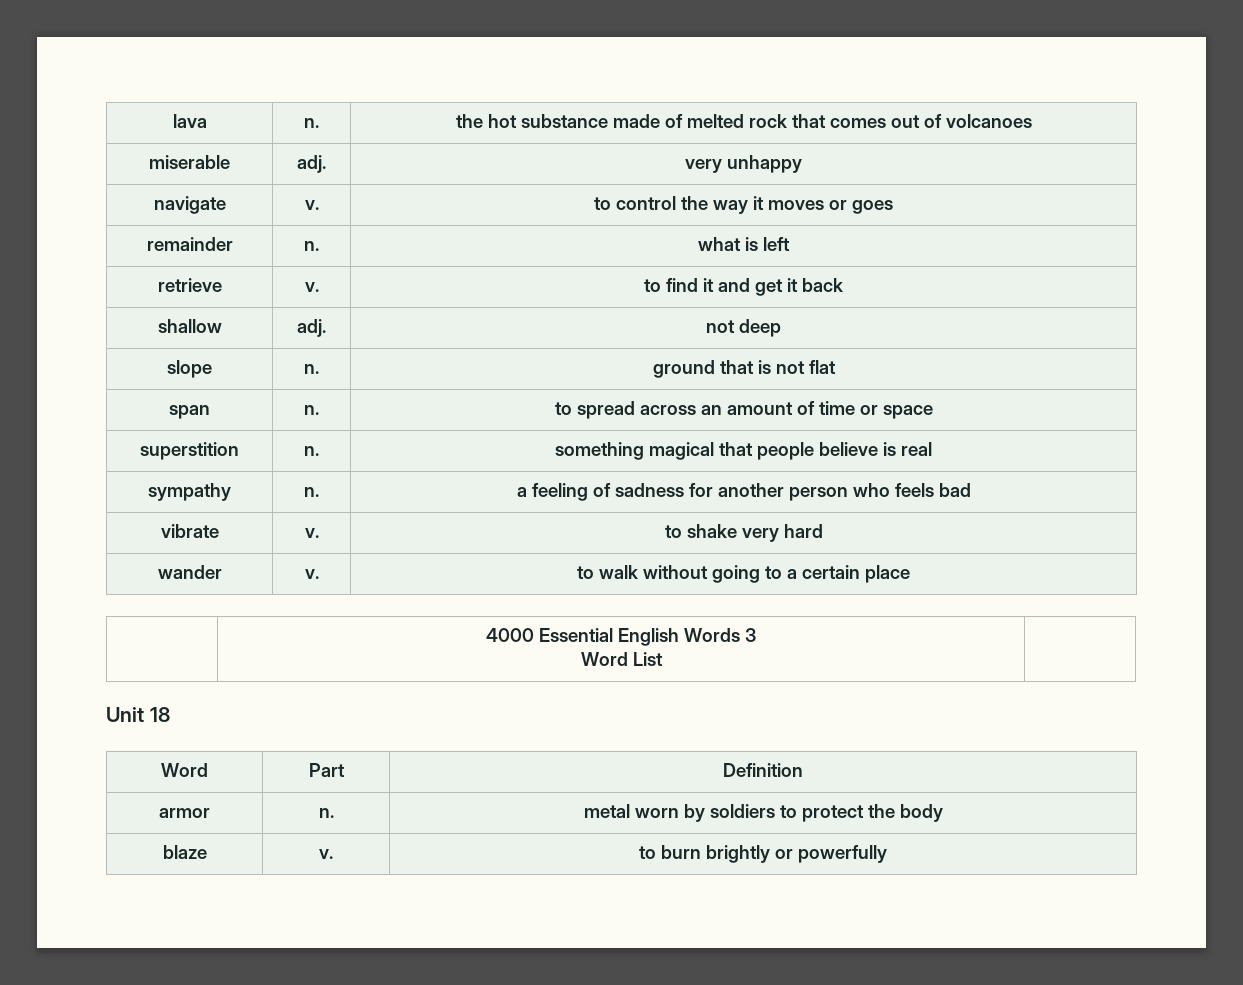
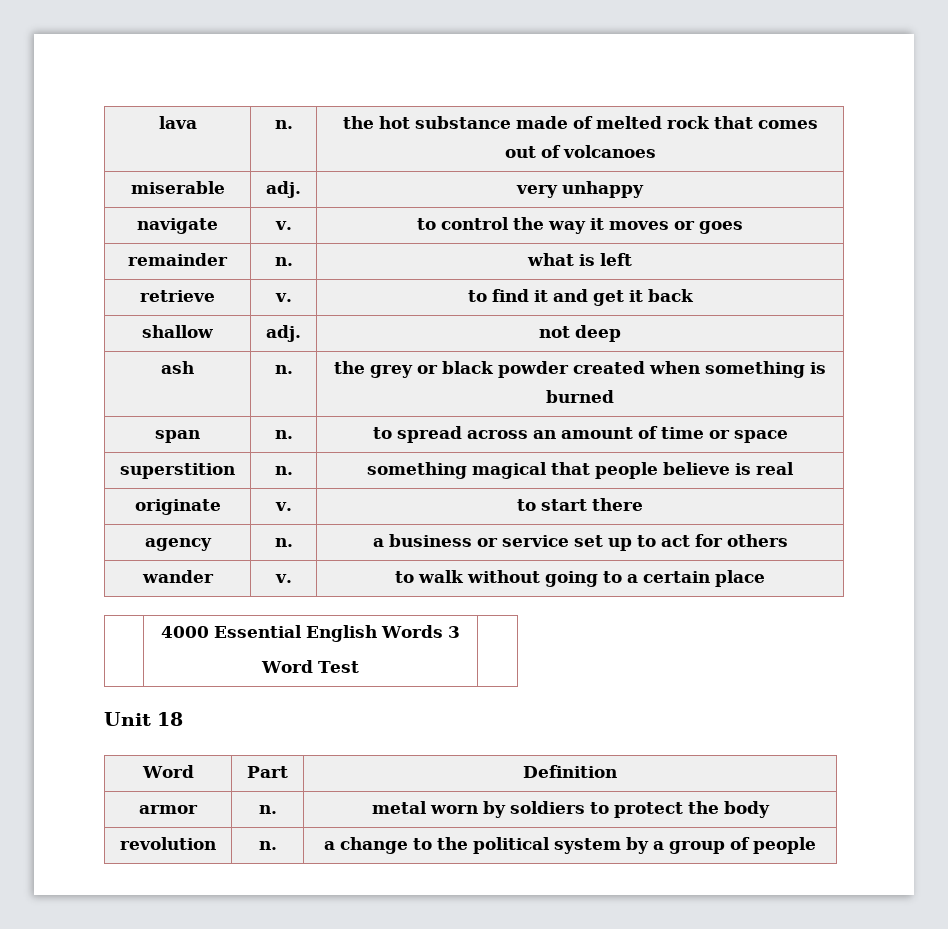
- slope | n. | ground that is not flat
+ ash | n. | the grey or black powder created when something is burned
- sympathy | n. | a feeling of sadness for another person who feels bad
- vibrate | v. | to shake very hard
+ originate | v. | to start there
+ agency | n. | a business or service set up to act for others
  | 4000 Essential English Words 3
- Word List |
+ Word Test |
- blaze | v. | to burn brightly or powerfully
+ revolution | n. | a change to the political system by a group of people

